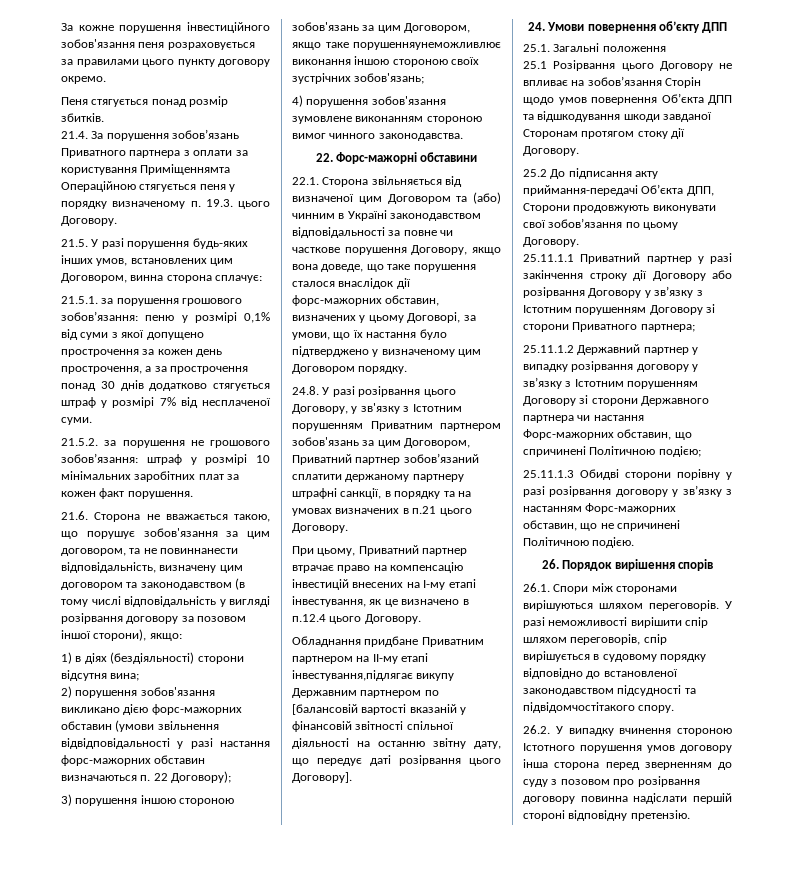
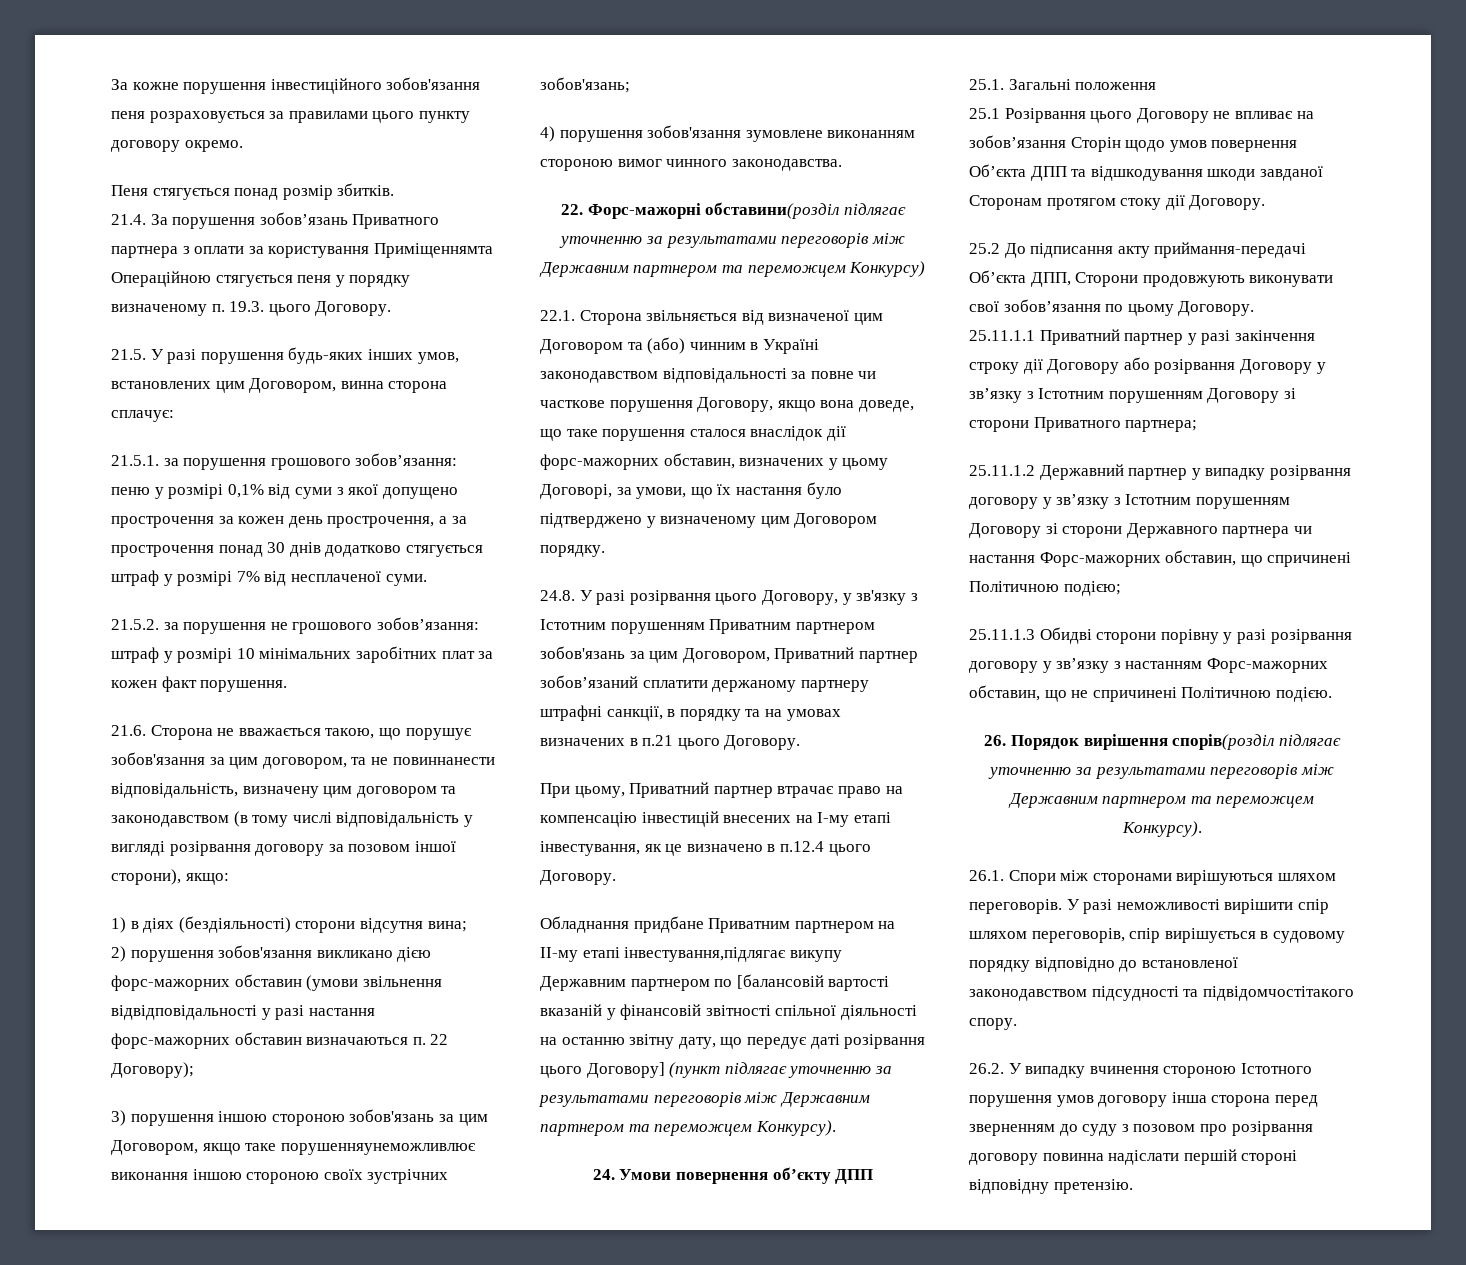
- 22. Форс-мажорні обставини
+ 22. Форс-мажорні обставини(розділ підлягає уточненню за результатами переговорів між Державним партнером та переможцем Конкурсу)
- Обладнання придбане Приватним партнером на ІІ-му етапі інвестування,підлягає викупу Державним партнером по [балансовій вартості вказаній у фінансовій звітності спільної діяльності на останню звітну дату, що передує даті розірвання цього Договору].
+ Обладнання придбане Приватним партнером на ІІ-му етапі інвестування,підлягає викупу Державним партнером по [балансовій вартості вказаній у фінансовій звітності спільної діяльності на останню звітну дату, що передує даті розірвання цього Договору] (пункт підлягає уточненню за результатами переговорів між Державним партнером та переможцем Конкурсу).
- 26. Порядок вирішення спорів
+ 26. Порядок вирішення спорів(розділ підлягає уточненню за результатами переговорів між Державним партнером та переможцем Конкурсу).

